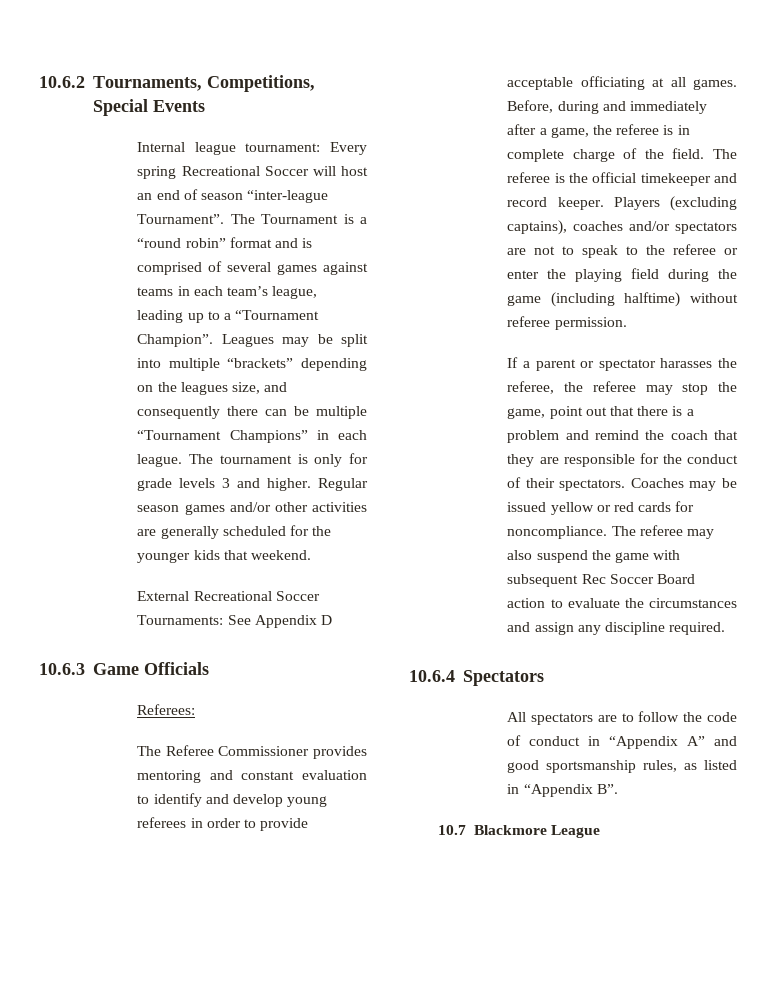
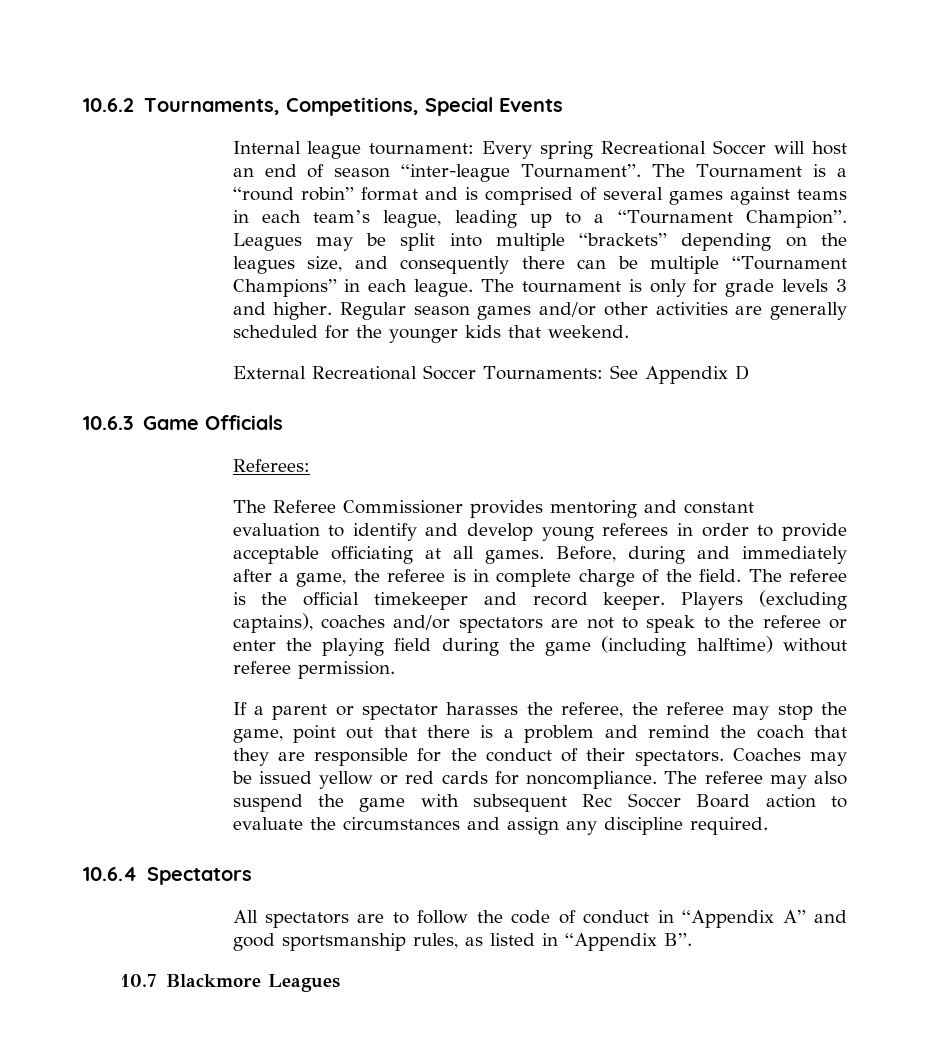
- 10.7 Blackmore League
+ 10.7 Blackmore Leagues

